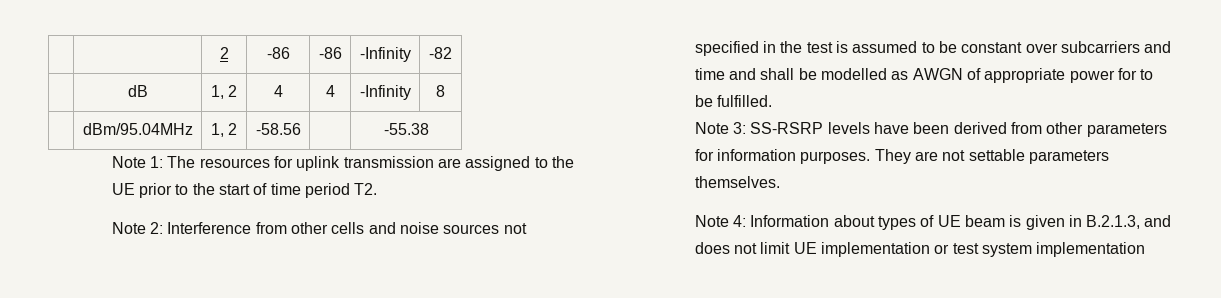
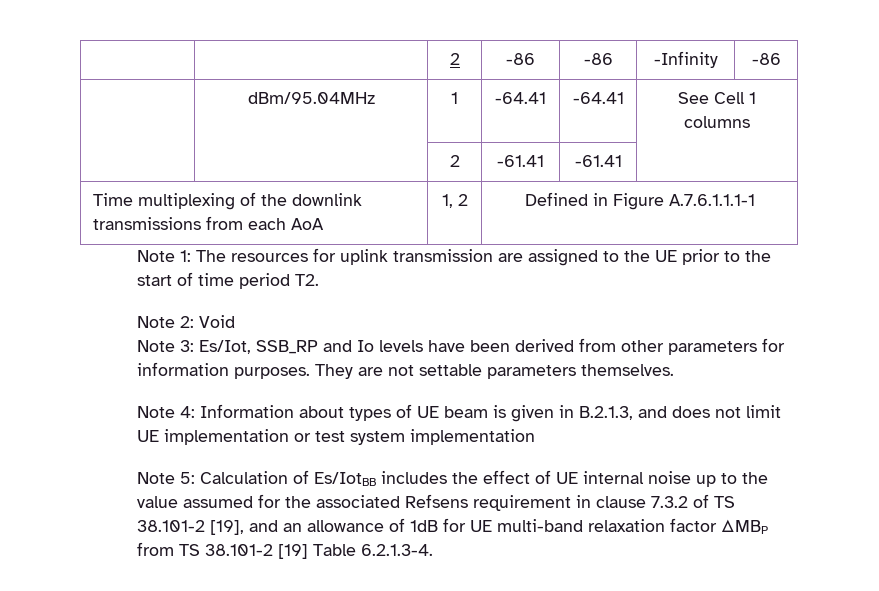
- | | 2 | -86 | -86 | -Infinity | -82
- | dB | 1, 2 | 4 | 4 | -Infinity | 8
- | dBm/95.04MHz | 1, 2 | -58.56 | | -55.38
+ | | 2 | -86 | -86 | -Infinity | -86
+ | dBm/95.04MHz | 1 | -64.41 | -64.41 | See Cell 1 columns
+ | | 2 | -61.41 | -61.41 |
+ Time multiplexing of the downlink transmissions from each AoA | 1, 2 | Defined in Figure A.7.6.1.1.1-1
- Note 2: Interference from other cells and noise sources not specified in the test is assumed to be constant over subcarriers and time and shall be modelled as AWGN of appropriate power for to be fulfilled.
- Note 3: SS-RSRP levels have been derived from other parameters for information purposes.
+ Note 2: Void
+ Note 3: Es/Iot, SSB_RP and Io levels have been derived from other parameters for information purposes.
+ Note 5: Calculation of Es/IotBB includes the effect of UE internal noise up to the value assumed for the associated Refsens requirement in clause 7.3.2 of TS 38.101-2 [19], and an allowance of 1dB for UE multi-band relaxation factor ΔMBP from TS 38.101-2 [19] Table 6.2.1.3-4.

